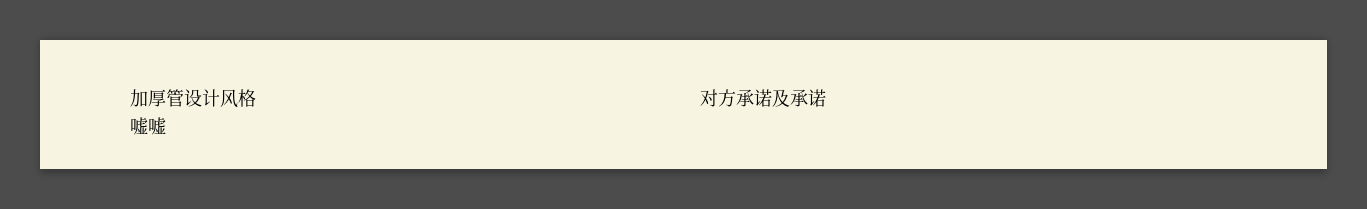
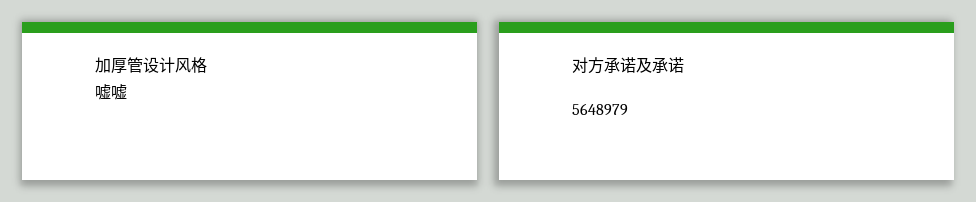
+ 5648979

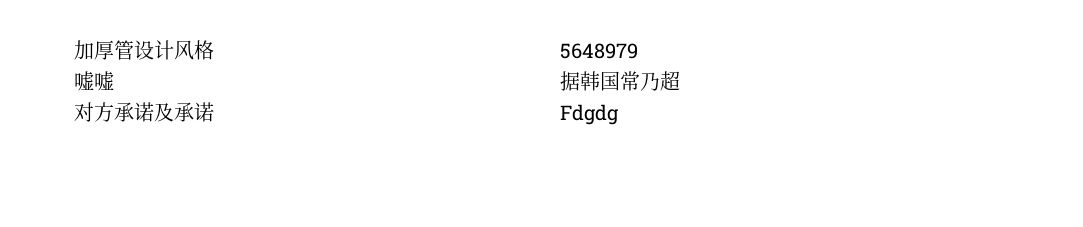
+ 据韩国常乃超
+ Fdgdg

